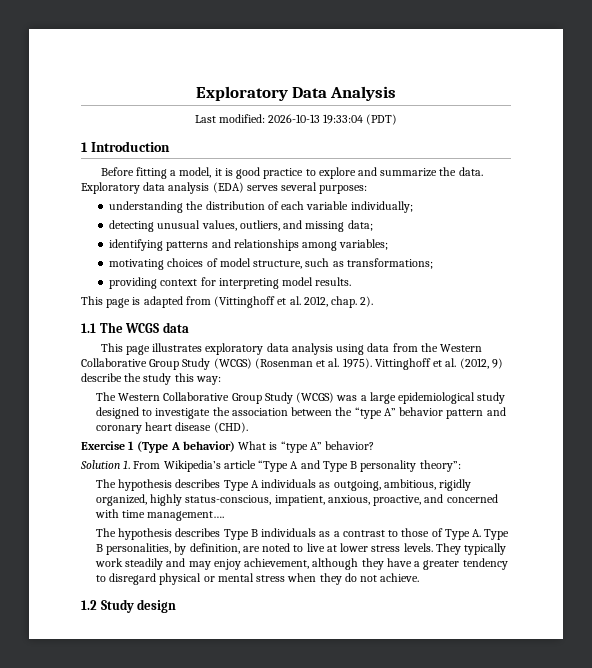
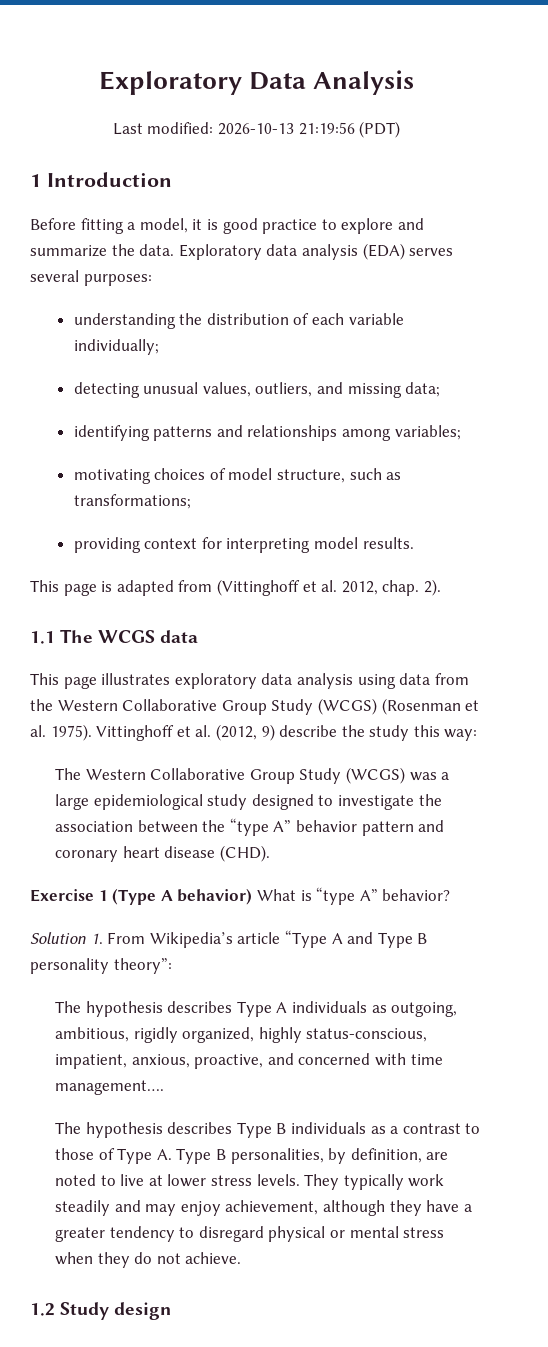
- Last modified: 2026-10-13 19:33:04 (PDT)
+ Last modified: 2026-10-13 21:19:56 (PDT)

